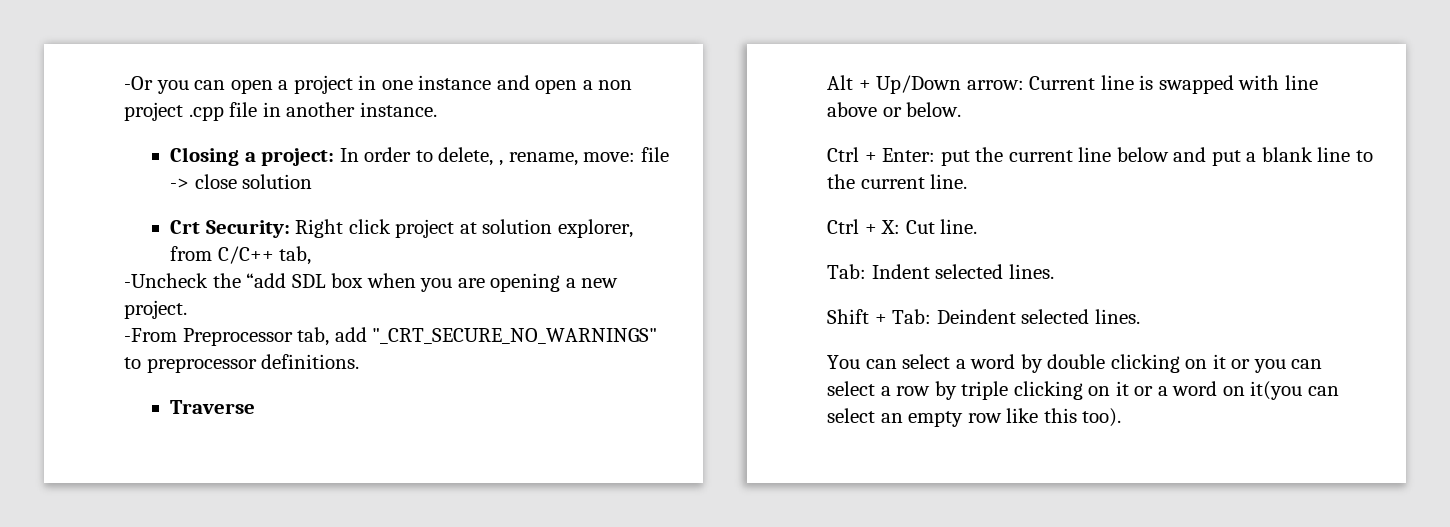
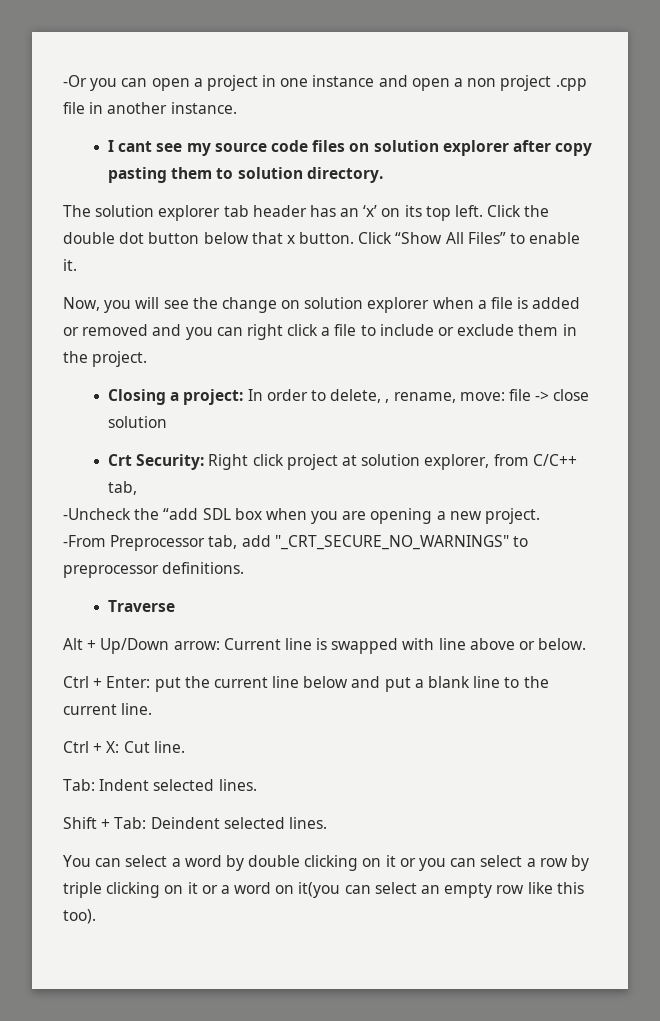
+ I cant see my source code files on solution explorer after copy pasting them to solution directory.
+ The solution explorer tab header has an ‘x’ on its top left. Click the double dot button below that x button. Click “Show All Files” to enable it.
+ Now, you will see the change on solution explorer when a file is added or removed and you can right click a file to include or exclude them in the project.

